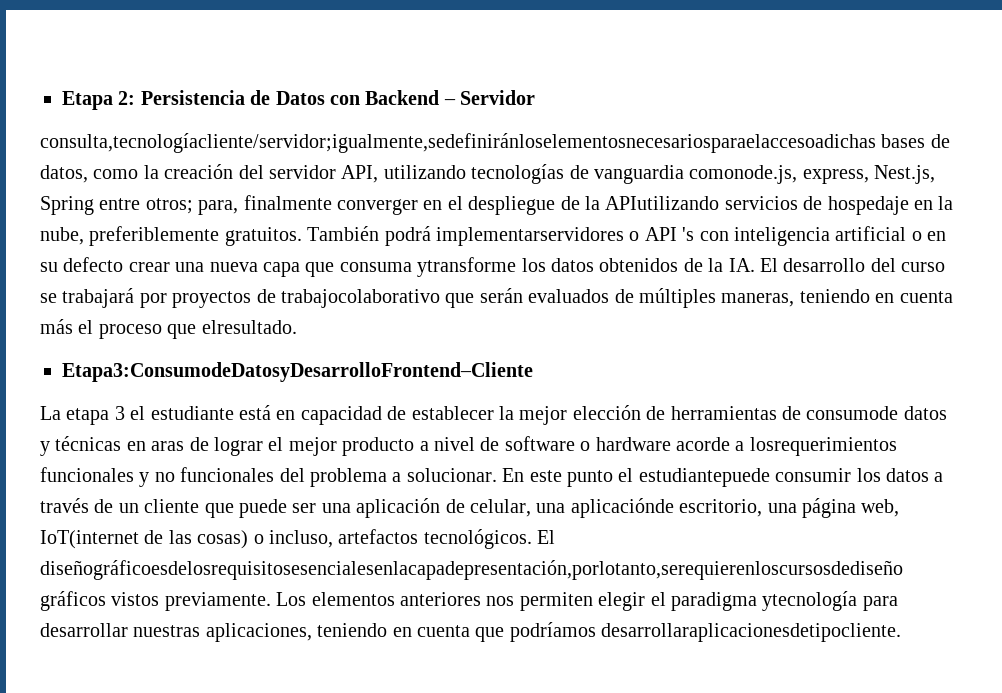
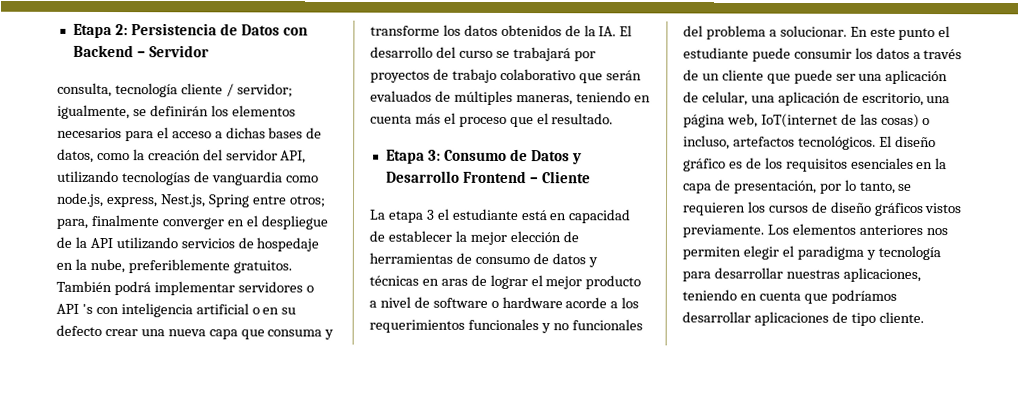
- consulta,tecnologíacliente/servidor;igualmente,sedefiniránloselementosnecesariosparaelaccesoadichas bases de datos, como la creación del servidor API, utilizando tecnologías de vanguardia comonode.js, express, Nest.js, Spring entre otros; para, finalmente converger en el despliegue de la APIutilizando servicios de hospedaje en la nube, preferiblemente gratuitos.
+ consulta, tecnología cliente / servidor; igualmente, se definirán los elementos necesarios para el acceso a dichas bases de datos, como la creación del servidor API, utilizando tecnologías de vanguardia como node.js, express, Nest.js, Spring entre otros; para, finalmente converger en el despliegue de la API utilizando servicios de hospedaje en la nube, preferiblemente gratuitos.
- También podrá implementarservidores o API 's con inteligencia artificial o en su defecto crear una nueva capa que consuma ytransforme los datos obtenidos de la IA. El desarrollo del curso se trabajará por proyectos de trabajocolaborativo que serán evaluados de múltiples maneras, teniendo en cuenta más el proceso que elresultado.
- Etapa3:ConsumodeDatosyDesarrolloFrontend–Cliente
+ También podrá implementar servidores o API 's con inteligencia artificial o en su defecto crear una nueva capa que consuma y transforme los datos obtenidos de la IA. El desarrollo del curso se trabajará por proyectos de trabajo colaborativo que serán evaluados de múltiples maneras, teniendo en cuenta más el proceso que el resultado.
+ Etapa 3: Consumo de Datos y Desarrollo Frontend – Cliente
- La etapa 3 el estudiante está en capacidad de establecer la mejor elección de herramientas de consumode datos y técnicas en aras de lograr el mejor producto a nivel de software o hardware acorde a losrequerimientos funcionales y no funcionales del problema a solucionar.
+ La etapa 3 el estudiante está en capacidad de establecer la mejor elección de herramientas de consumo de datos y técnicas en aras de lograr el mejor producto a nivel de software o hardware acorde a los requerimientos funcionales y no funcionales del problema a solucionar.
- En este punto el estudiantepuede consumir los datos a través de un cliente que puede ser una aplicación de celular, una aplicaciónde escritorio, una página web, IoT(internet de las cosas) o incluso, artefactos tecnológicos.
+ En este punto el estudiante puede consumir los datos a través de un cliente que puede ser una aplicación de celular, una aplicación de escritorio, una página web, IoT(internet de las cosas) o incluso, artefactos tecnológicos.
- El diseñográficoesdelosrequisitosesencialesenlacapadepresentación,porlotanto,serequierenloscursosdediseño gráficos vistos previamente.
+ El diseño gráfico es de los requisitos esenciales en la capa de presentación, por lo tanto, se requieren los cursos de diseño gráficos vistos previamente.
- Los elementos anteriores nos permiten elegir el paradigma ytecnología para desarrollar nuestras aplicaciones, teniendo en cuenta que podríamos desarrollaraplicacionesdetipocliente.
+ Los elementos anteriores nos permiten elegir el paradigma y tecnología para desarrollar nuestras aplicaciones, teniendo en cuenta que podríamos desarrollar aplicaciones de tipo cliente.

